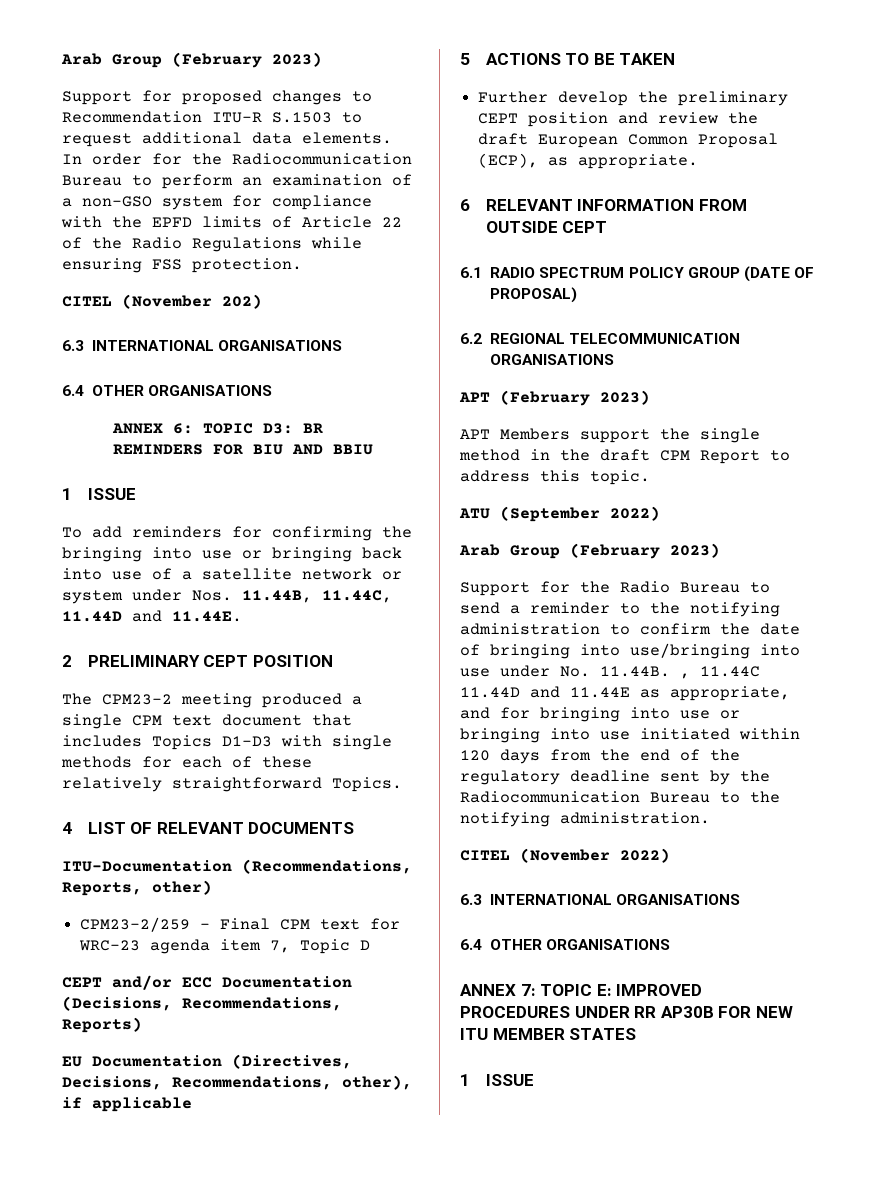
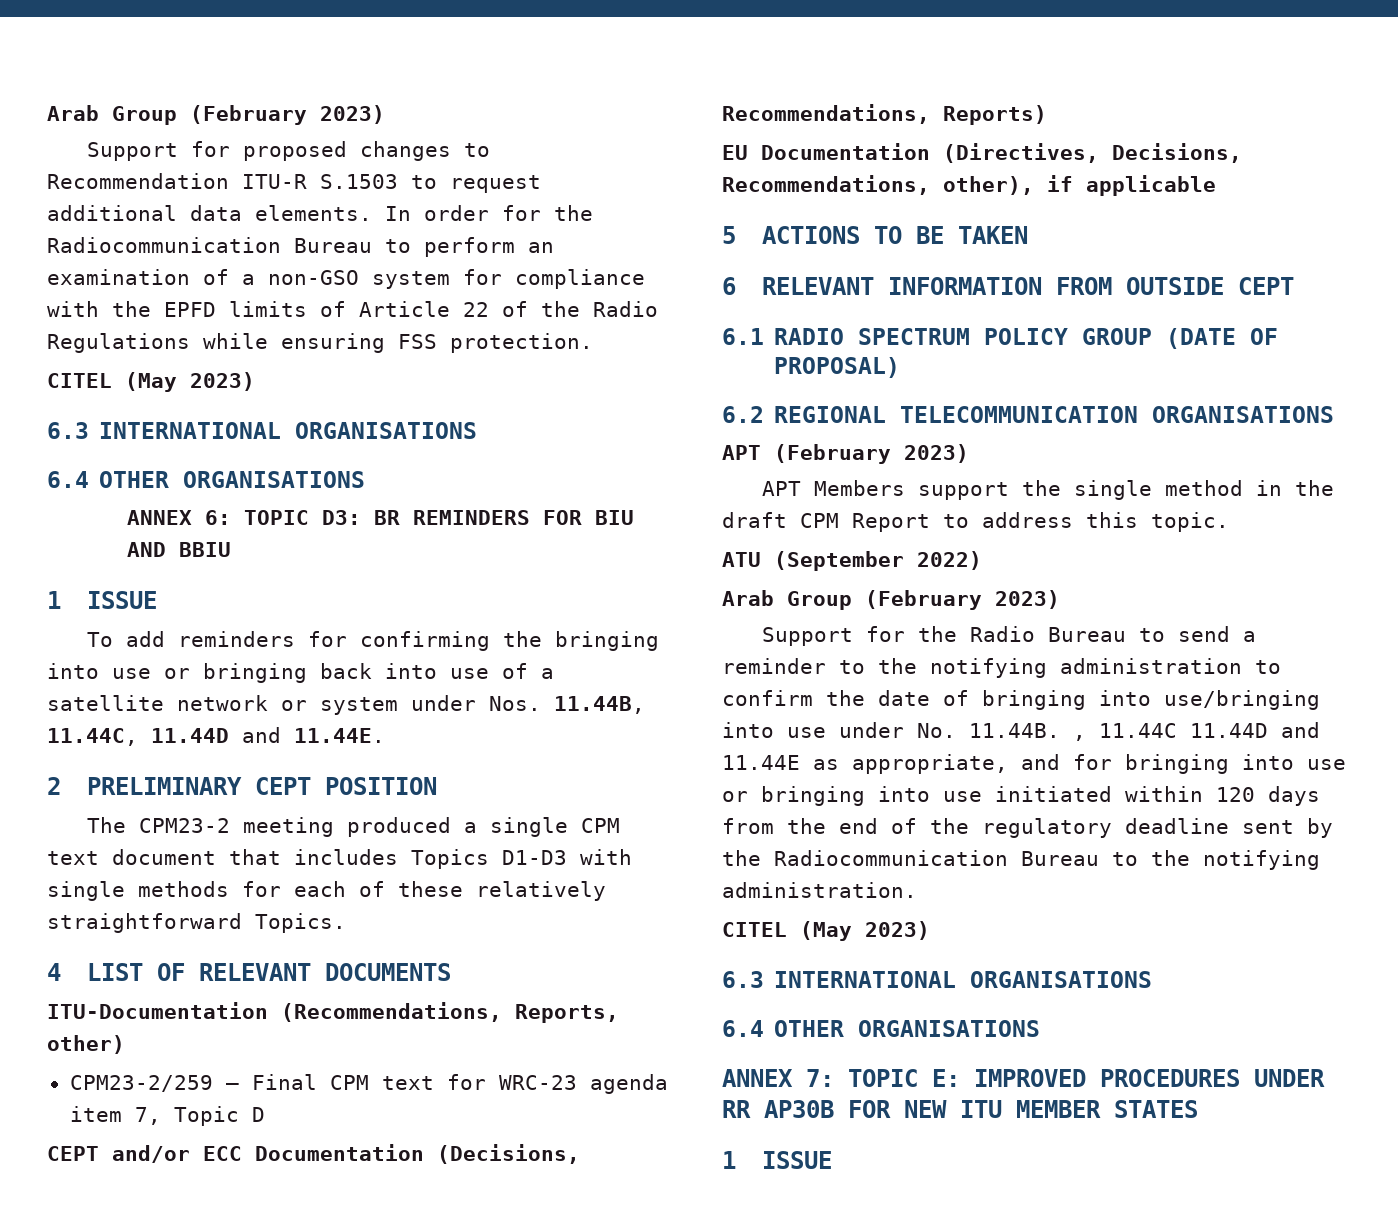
  In order for the Radiocommunication Bureau to perform an examination of a non-GSO system for compliance with the EPFD limits of Article 22 of the Radio Regulations while ensuring FSS protection.
- CITEL (November 202)
+ CITEL (May 2023)
- Further develop the preliminary CEPT position and review the draft European Common Proposal (ECP), as appropriate.
  Support for the Radio Bureau to send a reminder to the notifying administration to confirm the date of bringing into use/bringing into use under No. 11.44B. , 11.44C 11.44D and 11.44E as appropriate, and for bringing into use or bringing into use initiated within 120 days from the end of the regulatory deadline sent by the Radiocommunication Bureau to the notifying administration.
- CITEL (November 2022)
+ CITEL (May 2023)

